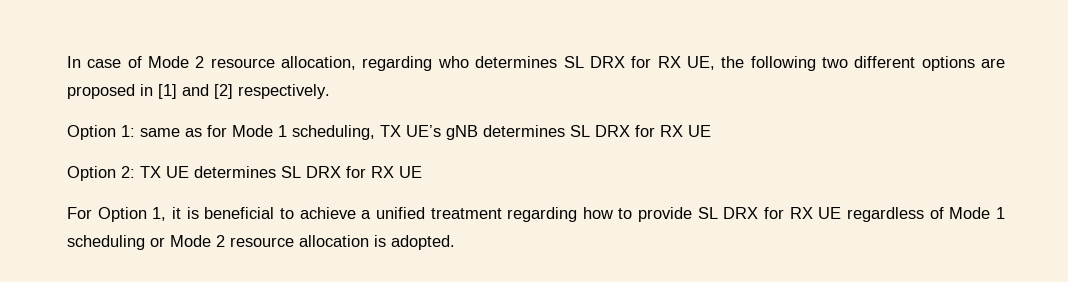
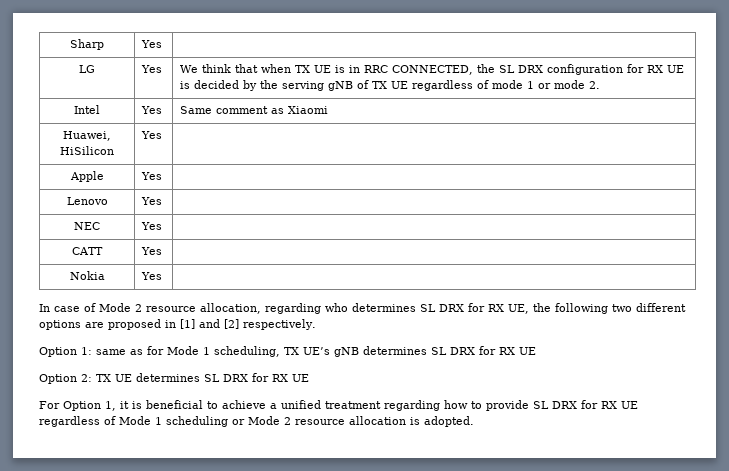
+ Sharp | Yes |
+ LG | Yes | We think that when TX UE is in RRC CONNECTED, the SL DRX configuration for RX UE is decided by the serving gNB of TX UE regardless of mode 1 or mode 2.
+ Intel | Yes | Same comment as Xiaomi
+ Huawei, HiSilicon | Yes |
+ Apple | Yes |
+ Lenovo | Yes |
+ NEC | Yes |
+ CATT | Yes |
+ Nokia | Yes |

